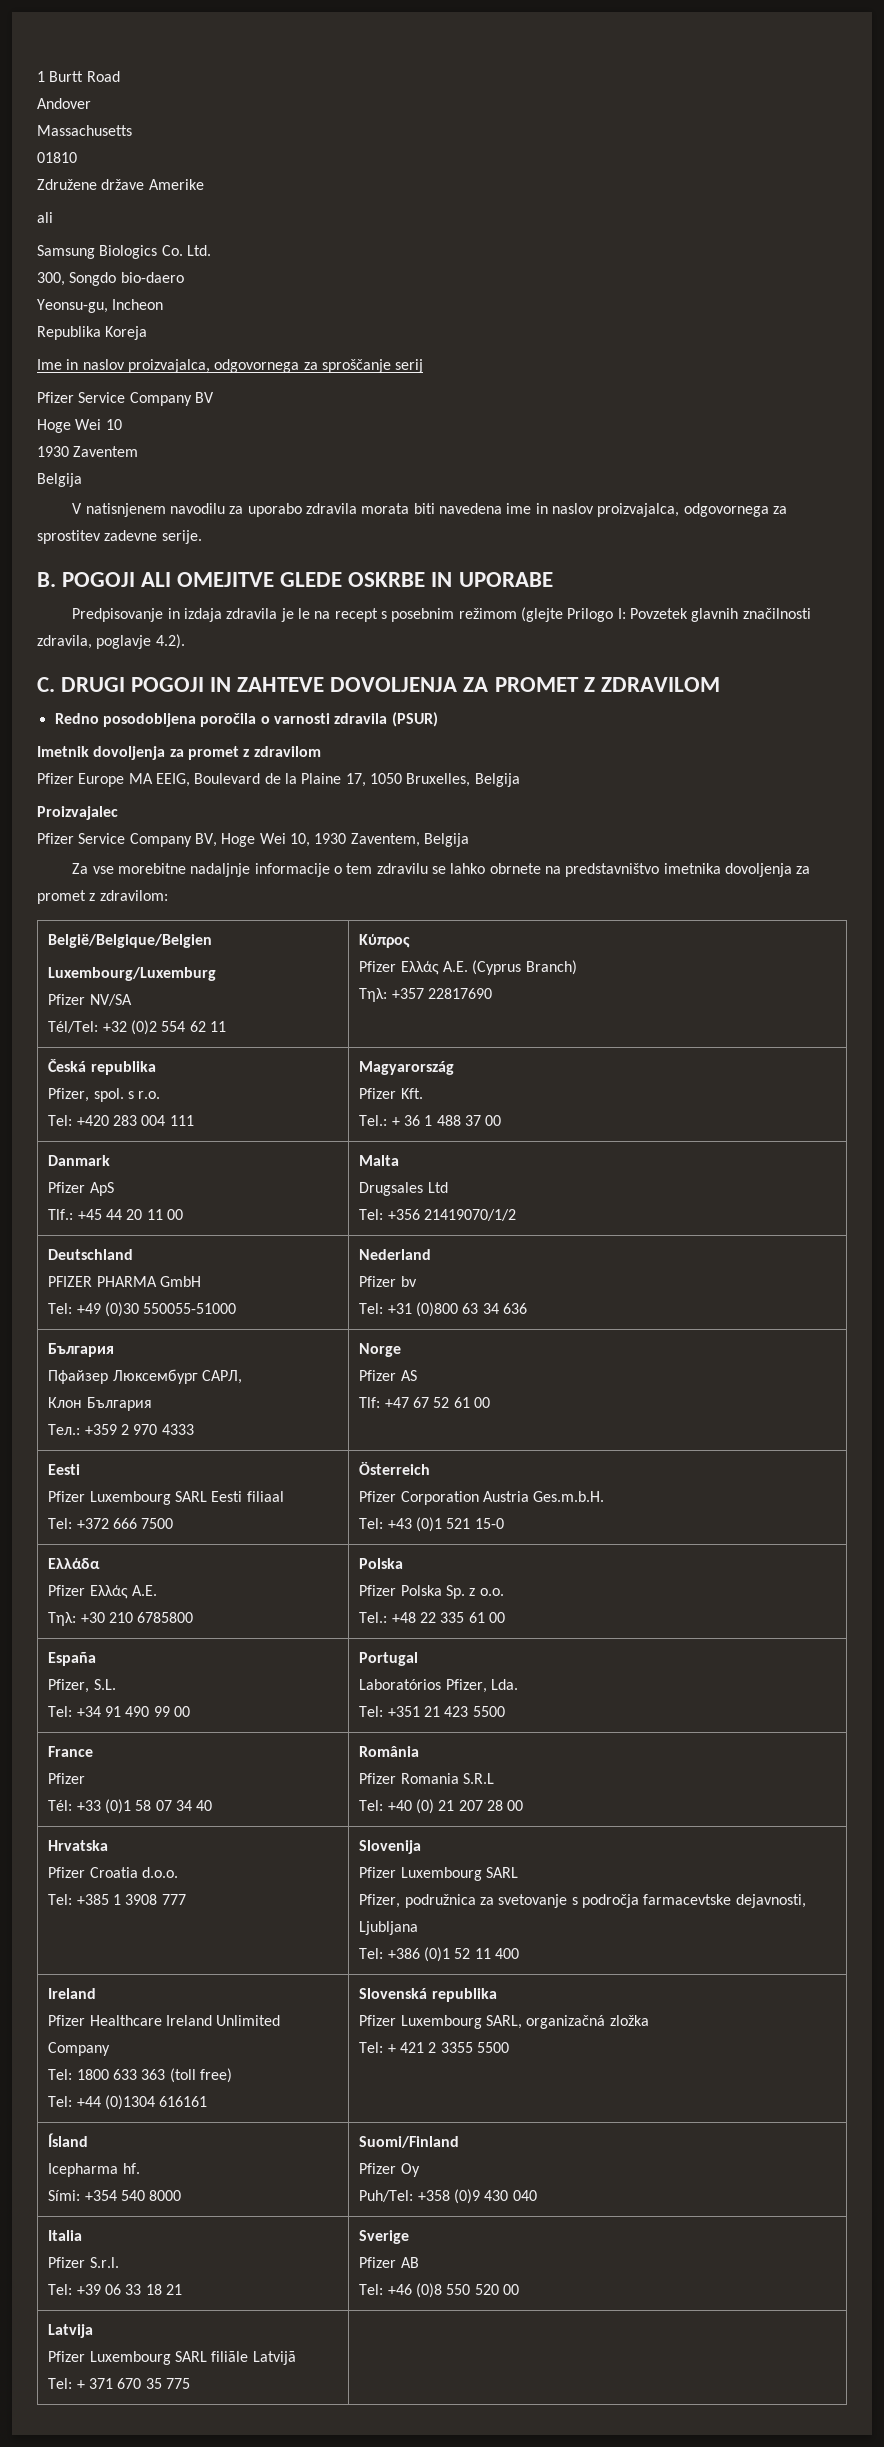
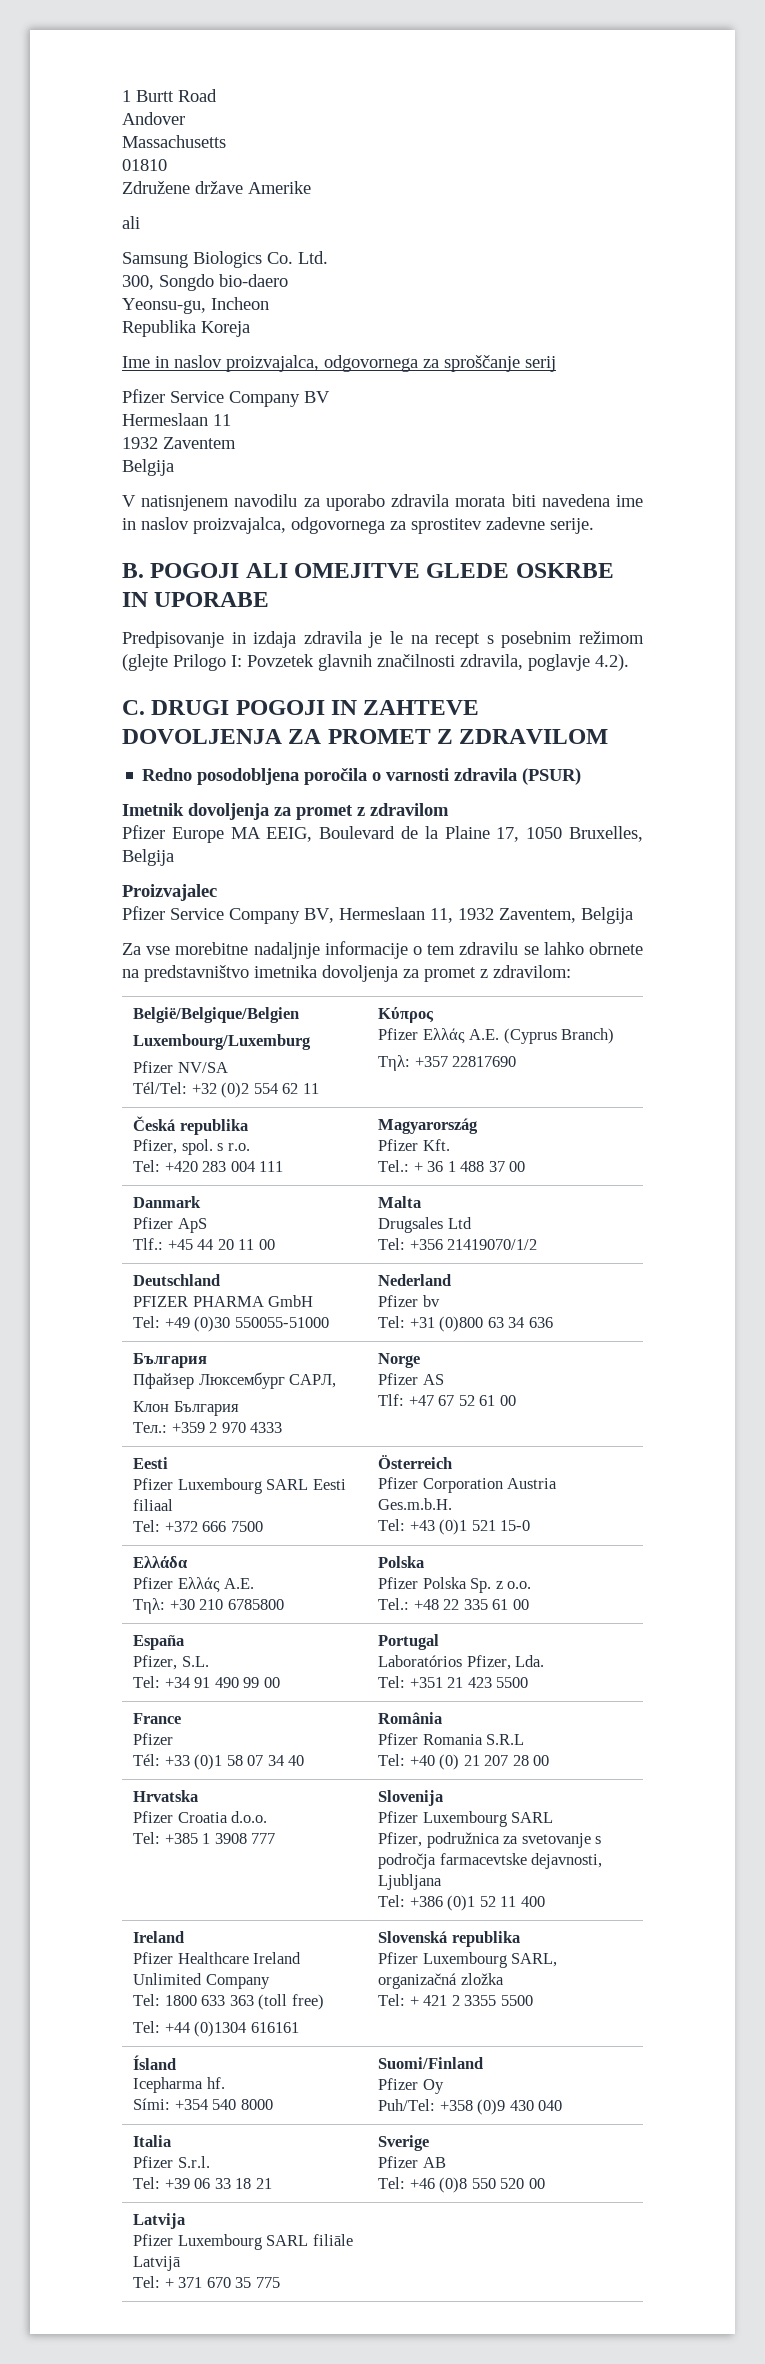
- Hoge Wei 10
- 1930 Zaventem
+ Hermeslaan 11
+ 1932 Zaventem
- Pfizer Service Company BV, Hoge Wei 10, 1930 Zaventem, Belgija
+ Pfizer Service Company BV, Hermeslaan 11, 1932 Zaventem, Belgija

